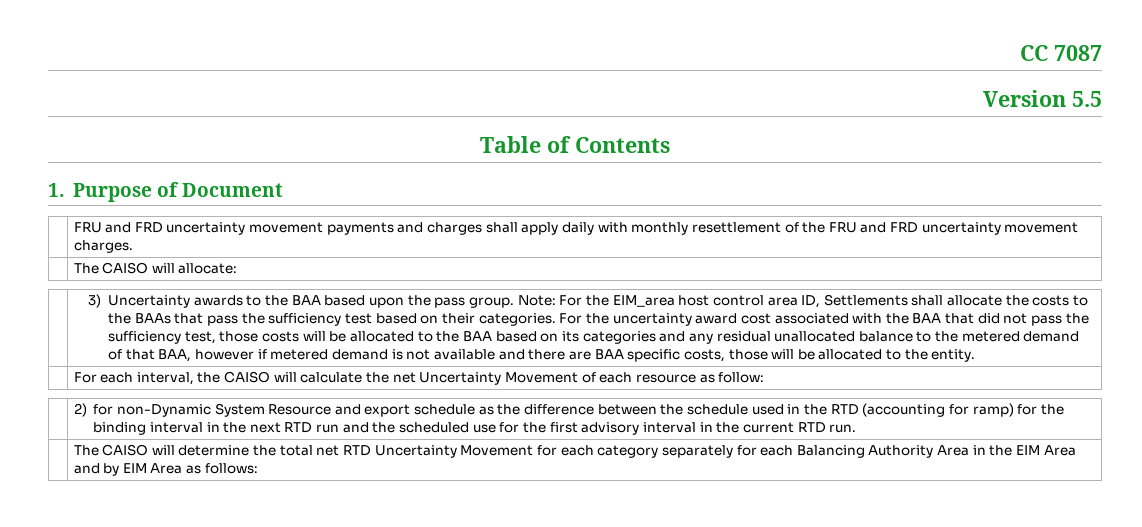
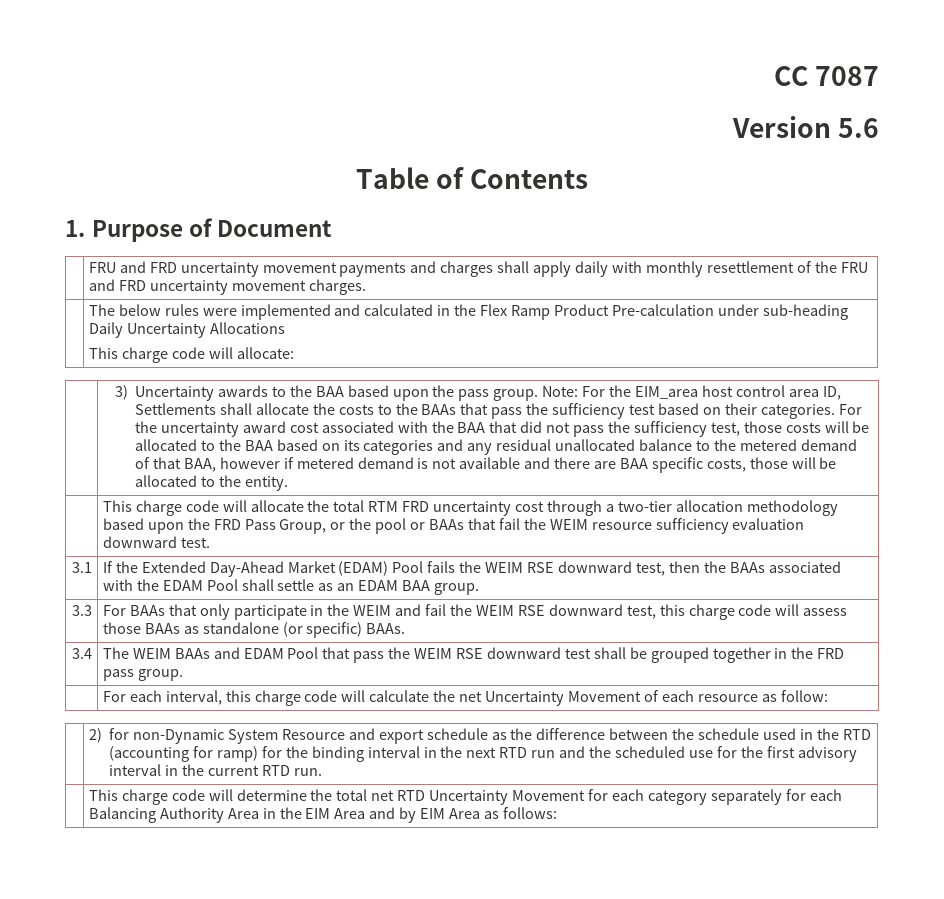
- Version 5.5
+ Version 5.6
- | The CAISO will allocate:
+ | The below rules were implemented and calculated in the Flex Ramp Product Pre-calculation under sub-heading Daily Uncertainty Allocations
+ This charge code will allocate:
+ | This charge code will allocate the total RTM FRD uncertainty cost through a two-tier allocation methodology based upon the FRD Pass Group, or the pool or BAAs that fail the WEIM resource sufficiency evaluation downward test.
+ 3.1 | If the Extended Day-Ahead Market (EDAM) Pool fails the WEIM RSE downward test, then the BAAs associated with the EDAM Pool shall settle as an EDAM BAA group.
+ 3.3 | For BAAs that only participate in the WEIM and fail the WEIM RSE downward test, this charge code will assess those BAAs as standalone (or specific) BAAs.
+ 3.4 | The WEIM BAAs and EDAM Pool that pass the WEIM RSE downward test shall be grouped together in the FRD pass group.
- | For each interval, the CAISO will calculate the net Uncertainty Movement of each resource as follow:
+ | For each interval, this charge code will calculate the net Uncertainty Movement of each resource as follow:
- | The CAISO will determine the total net RTD Uncertainty Movement for each category separately for each Balancing Authority Area in the EIM Area and by EIM Area as follows:
+ | This charge code will determine the total net RTD Uncertainty Movement for each category separately for each Balancing Authority Area in the EIM Area and by EIM Area as follows:

